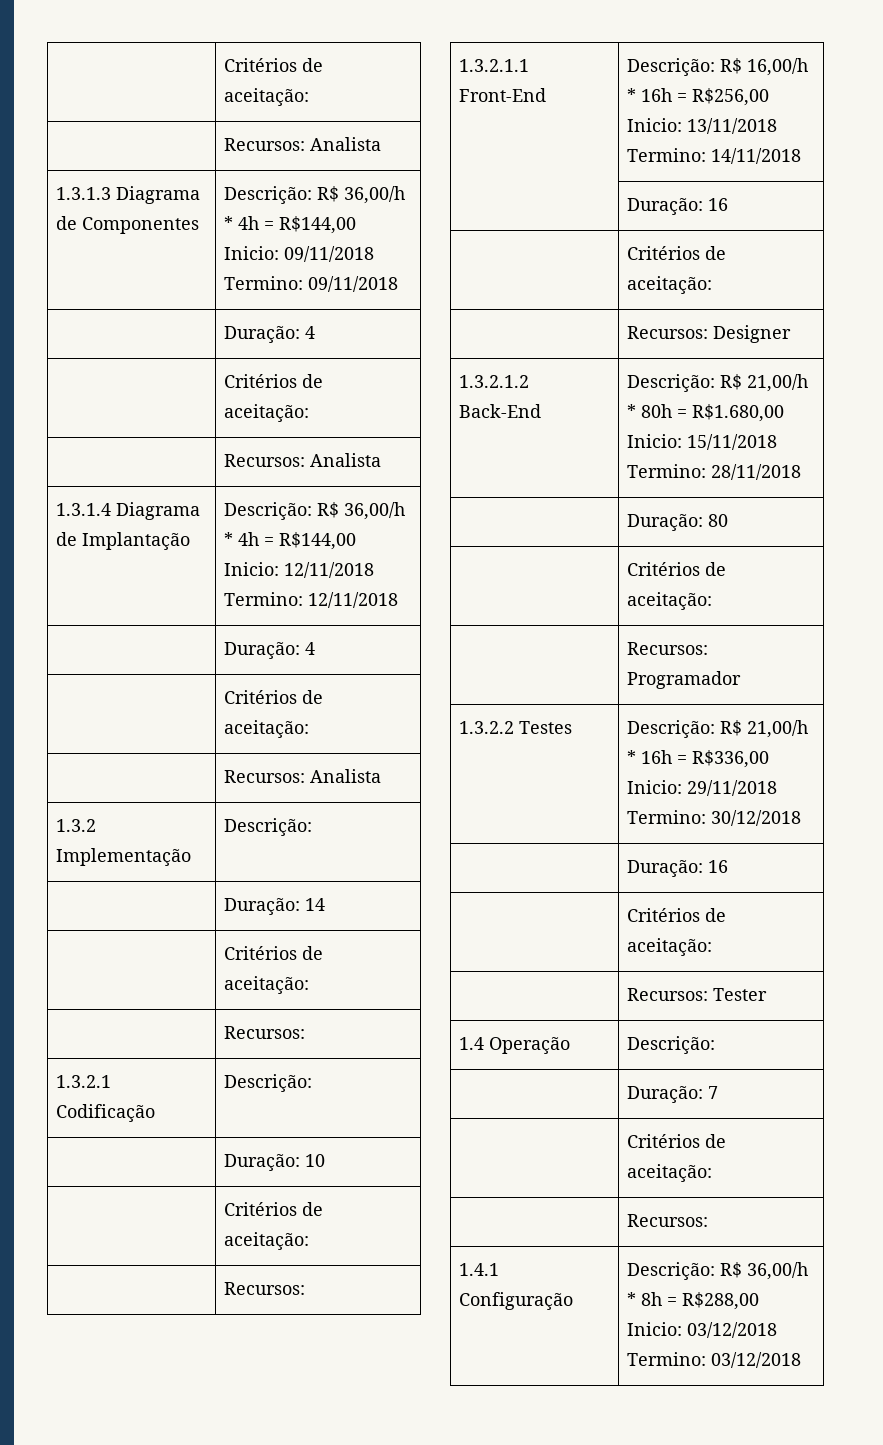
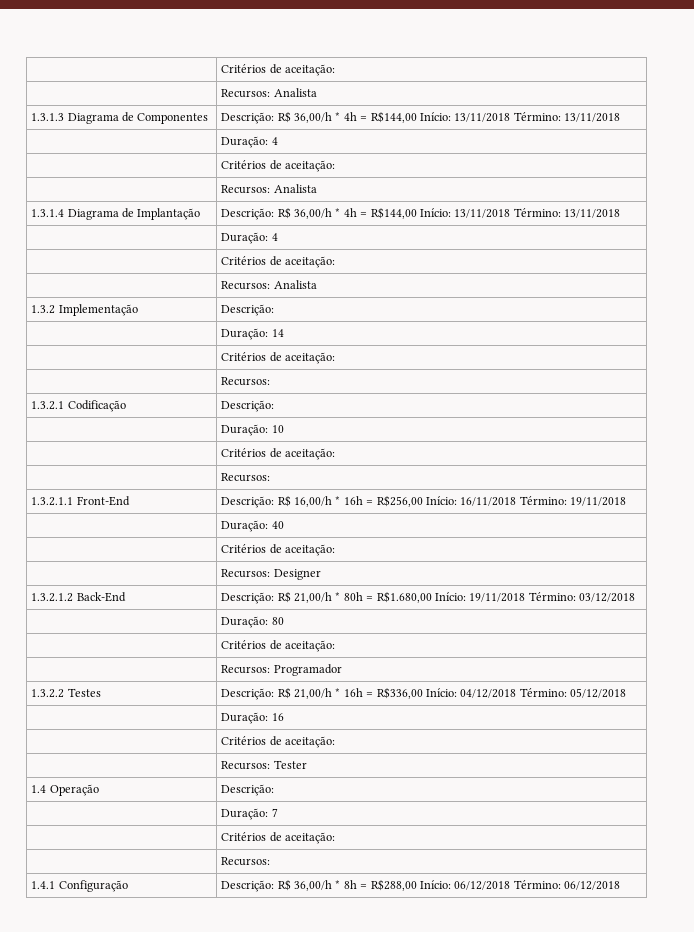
- 1.3.1.3 Diagrama de Componentes | Descrição: R$ 36,00/h * 4h = R$144,00 Inicio: 09/11/2018 Termino: 09/11/2018
+ 1.3.1.3 Diagrama de Componentes | Descrição: R$ 36,00/h * 4h = R$144,00 Início: 13/11/2018 Término: 13/11/2018
- 1.3.1.4 Diagrama de Implantação | Descrição: R$ 36,00/h * 4h = R$144,00 Inicio: 12/11/2018 Termino: 12/11/2018
+ 1.3.1.4 Diagrama de Implantação | Descrição: R$ 36,00/h * 4h = R$144,00 Início: 13/11/2018 Término: 13/11/2018
- 1.3.2.1.1 Front-End | Descrição: R$ 16,00/h * 16h = R$256,00 Inicio: 13/11/2018 Termino: 14/11/2018
- | Duração: 16
+ 1.3.2.1.1 Front-End | Descrição: R$ 16,00/h * 16h = R$256,00 Início: 16/11/2018 Término: 19/11/2018
+ | Duração: 40
- 1.3.2.1.2 Back-End | Descrição: R$ 21,00/h * 80h = R$1.680,00 Inicio: 15/11/2018 Termino: 28/11/2018
+ 1.3.2.1.2 Back-End | Descrição: R$ 21,00/h * 80h = R$1.680,00 Início: 19/11/2018 Término: 03/12/2018
- 1.3.2.2 Testes | Descrição: R$ 21,00/h * 16h = R$336,00 Inicio: 29/11/2018 Termino: 30/12/2018
+ 1.3.2.2 Testes | Descrição: R$ 21,00/h * 16h = R$336,00 Início: 04/12/2018 Término: 05/12/2018
- 1.4.1 Configuração | Descrição: R$ 36,00/h * 8h = R$288,00 Inicio: 03/12/2018 Termino: 03/12/2018
+ 1.4.1 Configuração | Descrição: R$ 36,00/h * 8h = R$288,00 Início: 06/12/2018 Término: 06/12/2018

